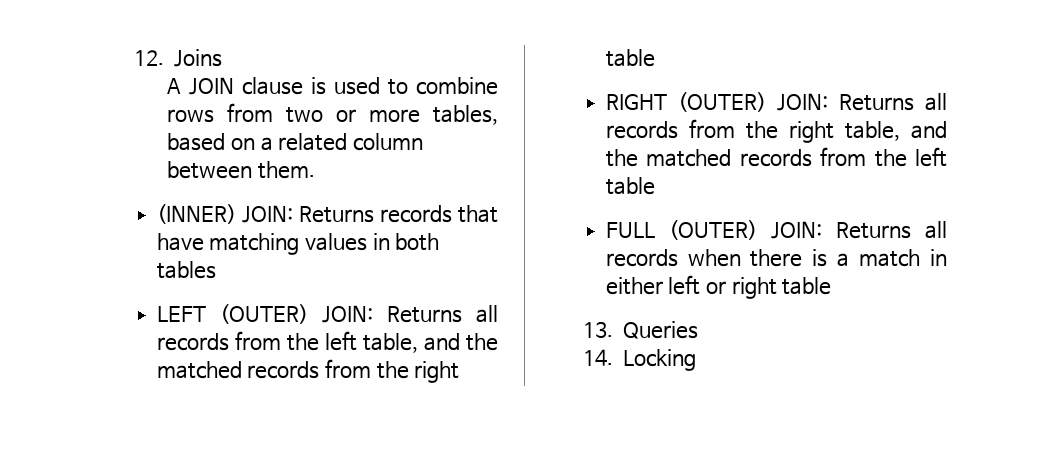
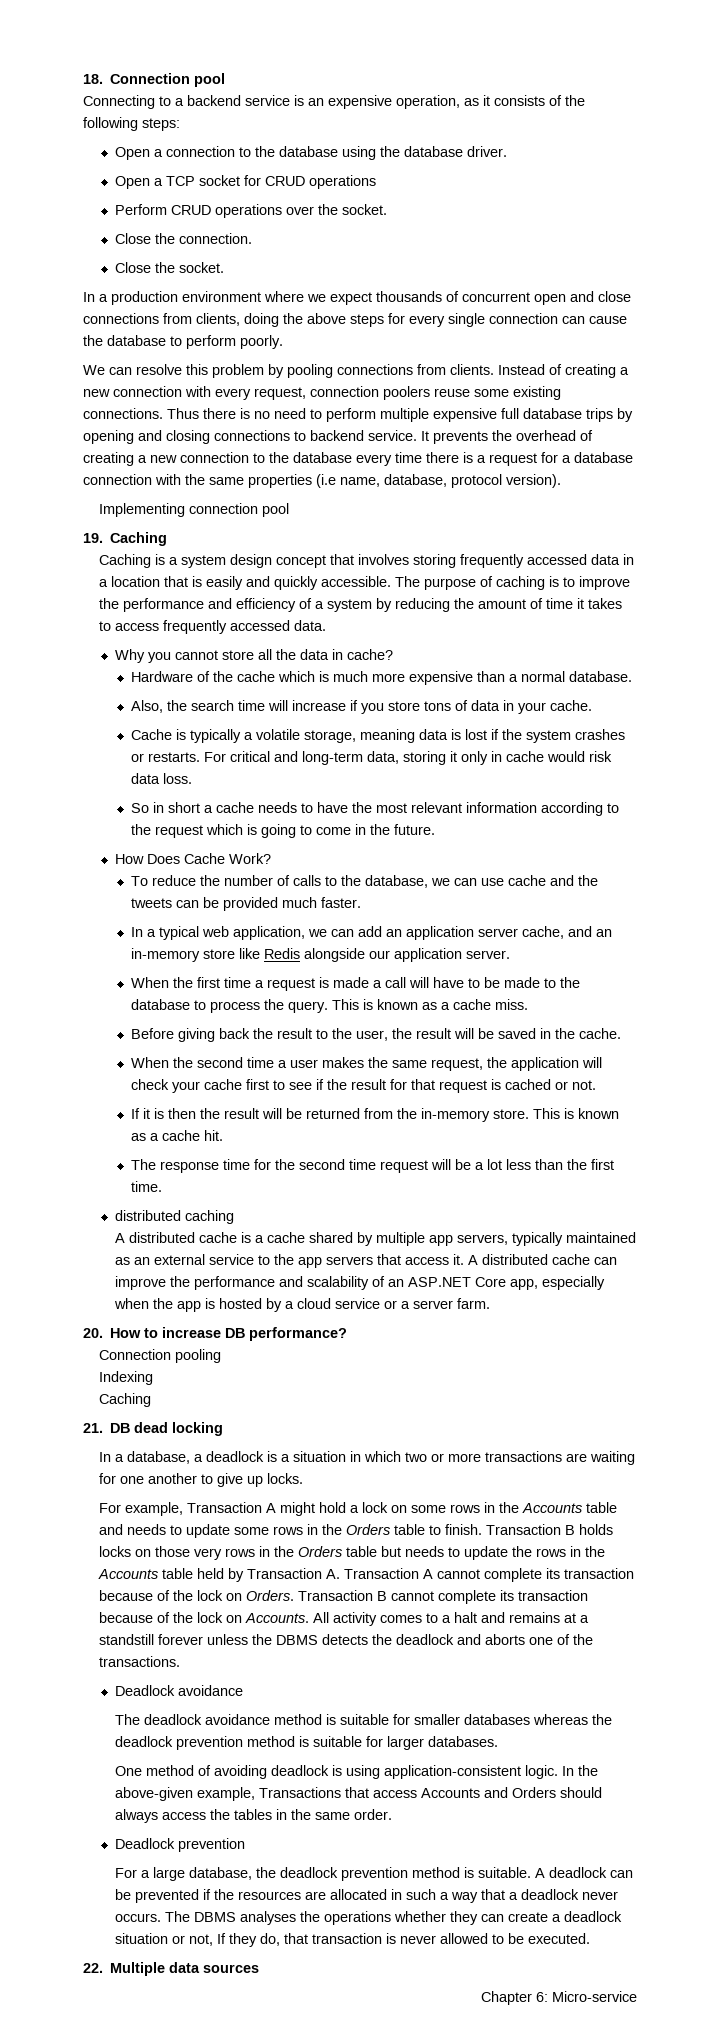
- 12. Joins
- A JOIN clause is used to combine rows from two or more tables, based on a related column between them.
- (INNER) JOIN: Returns records that have matching values in both tables
- LEFT (OUTER) JOIN: Returns all records from the left table, and the matched records from the right table
- RIGHT (OUTER) JOIN: Returns all records from the right table, and the matched records from the left table
- FULL (OUTER) JOIN: Returns all records when there is a match in either left or right table
- 13. Queries
- 14. Locking
+ 18. Connection pool
+ Connecting to a backend service is an expensive operation, as it consists of the following steps:
+ Open a connection to the database using the database driver.
+ Open a TCP socket for CRUD operations
+ Perform CRUD operations over the socket.
+ Close the connection.
+ Close the socket.
+ In a production environment where we expect thousands of concurrent open and close connections from clients, doing the above steps for every single connection can cause the database to perform poorly.
+ We can resolve this problem by pooling connections from clients. Instead of creating a new connection with every request, connection poolers reuse some existing connections. Thus there is no need to perform multiple expensive full database trips by opening and closing connections to backend service. It prevents the overhead of creating a new connection to the database every time there is a request for a database connection with the same properties (i.e name, database, protocol version).
+ Implementing connection pool
+ 19. Caching
+ Caching is a system design concept that involves storing frequently accessed data in a location that is easily and quickly accessible. The purpose of caching is to improve the performance and efficiency of a system by reducing the amount of time it takes to access frequently accessed data.
+ Why you cannot store all the data in cache?
+ Hardware of the cache which is much more expensive than a normal database.
+ Also, the search time will increase if you store tons of data in your cache.
+ Cache is typically a volatile storage, meaning data is lost if the system crashes or restarts. For critical and long-term data, storing it only in cache would risk data loss.
+ So in short a cache needs to have the most relevant information according to the request which is going to come in the future.
+ How Does Cache Work?
+ To reduce the number of calls to the database, we can use cache and the tweets can be provided much faster.
+ In a typical web application, we can add an application server cache, and an in-memory store like Redis alongside our application server.
+ When the first time a request is made a call will have to be made to the database to process the query. This is known as a cache miss.
+ Before giving back the result to the user, the result will be saved in the cache.
+ When the second time a user makes the same request, the application will check your cache first to see if the result for that request is cached or not.
+ If it is then the result will be returned from the in-memory store. This is known as a cache hit.
+ The response time for the second time request will be a lot less than the first time.
+ distributed caching
+ A distributed cache is a cache shared by multiple app servers, typically maintained as an external service to the app servers that access it. A distributed cache can improve the performance and scalability of an ASP.NET Core app, especially when the app is hosted by a cloud service or a server farm.
+ 20. How to increase DB performance?
+ Connection pooling
+ Indexing
+ Caching
+ 21. DB dead locking
+ In a database, a deadlock is a situation in which two or more transactions are waiting for one another to give up locks.
+ For example, Transaction A might hold a lock on some rows in the Accounts table and needs to update some rows in the Orders table to finish. Transaction B holds locks on those very rows in the Orders table but needs to update the rows in the Accounts table held by Transaction A. Transaction A cannot complete its transaction because of the lock on Orders. Transaction B cannot complete its transaction because of the lock on Accounts. All activity comes to a halt and remains at a standstill forever unless the DBMS detects the deadlock and aborts one of the transactions.
+ Deadlock avoidance
+ The deadlock avoidance method is suitable for smaller databases whereas the deadlock prevention method is suitable for larger databases.
+ One method of avoiding deadlock is using application-consistent logic. In the above-given example, Transactions that access Accounts and Orders should always access the tables in the same order.
+ Deadlock prevention
+ For a large database, the deadlock prevention method is suitable. A deadlock can be prevented if the resources are allocated in such a way that a deadlock never occurs. The DBMS analyses the operations whether they can create a deadlock situation or not, If they do, that transaction is never allowed to be executed.
+ 22. Multiple data sources
+ Chapter 6: Micro-service

